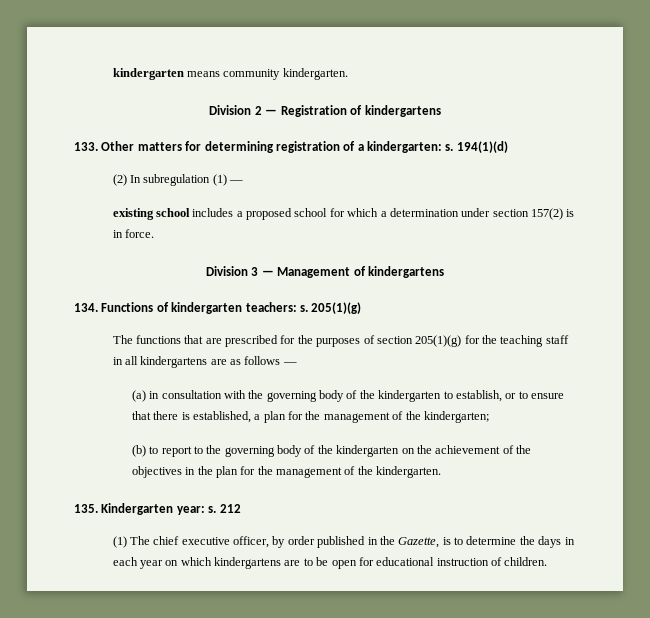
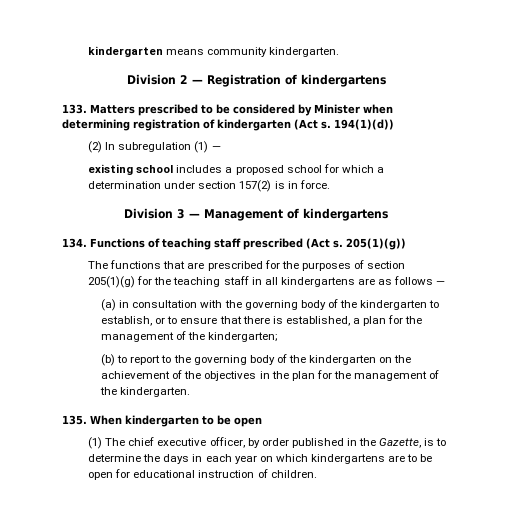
- 133. Other matters for determining registration of a kindergarten: s. 194(1)(d)
+ 133. Matters prescribed to be considered by Minister when determining registration of kindergarten (Act s. 194(1)(d))
- 134. Functions of kindergarten teachers: s. 205(1)(g)
+ 134. Functions of teaching staff prescribed (Act s. 205(1)(g))
- 135. Kindergarten year: s. 212
+ 135. When kindergarten to be open

